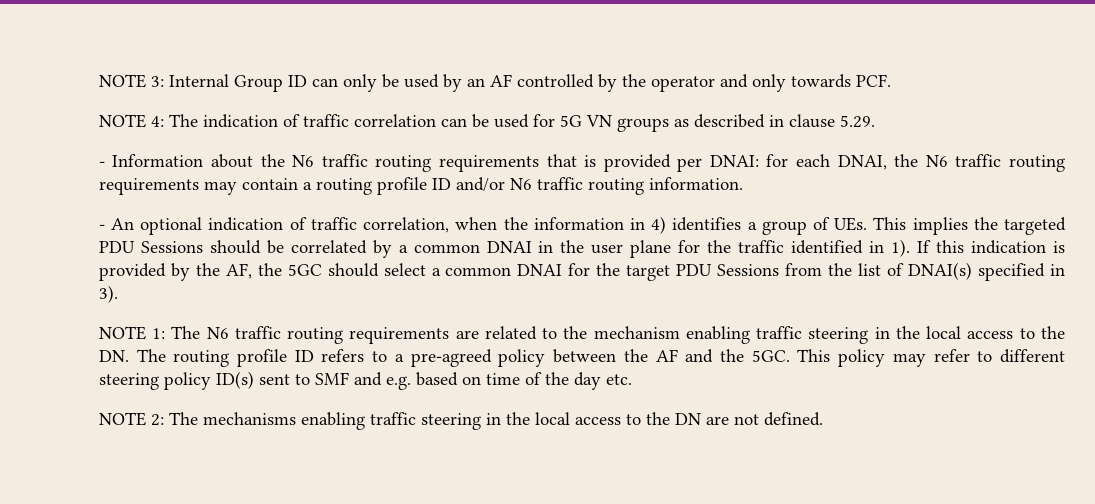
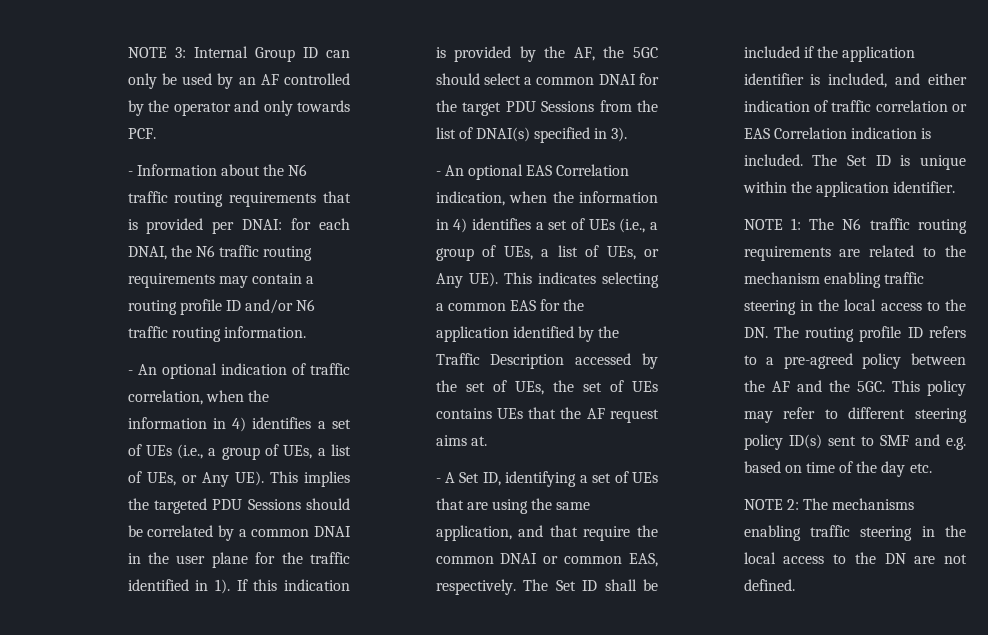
- NOTE 4: The indication of traffic correlation can be used for 5G VN groups as described in clause 5.29.
- - An optional indication of traffic correlation, when the information in 4) identifies a group of UEs. This implies the targeted PDU Sessions should be correlated by a common DNAI in the user plane for the traffic identified in 1).
+ - An optional indication of traffic correlation, when the information in 4) identifies a set of UEs (i.e., a group of UEs, a list of UEs, or Any UE). This implies the targeted PDU Sessions should be correlated by a common DNAI in the user plane for the traffic identified in 1).
+ - An optional EAS Correlation indication, when the information in 4) identifies a set of UEs (i.e., a group of UEs, a list of UEs, or Any UE). This indicates selecting a common EAS for the application identified by the Traffic Description accessed by the set of UEs, the set of UEs contains UEs that the AF request aims at.
+ - A Set ID, identifying a set of UEs that are using the same application, and that require the common DNAI or common EAS, respectively. The Set ID shall be included if the application identifier is included, and either indication of traffic correlation or EAS Correlation indication is included. The Set ID is unique within the application identifier.

